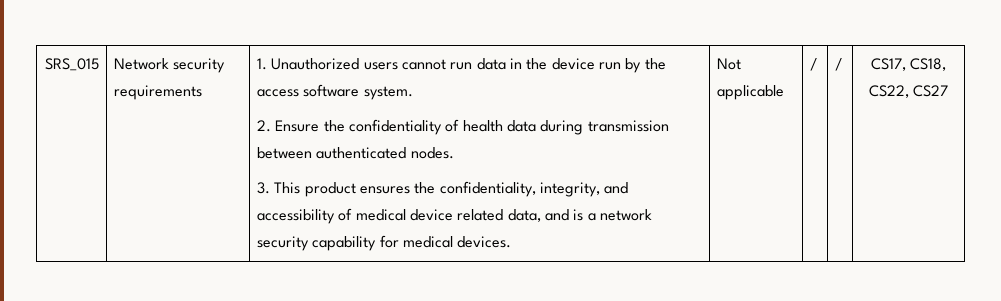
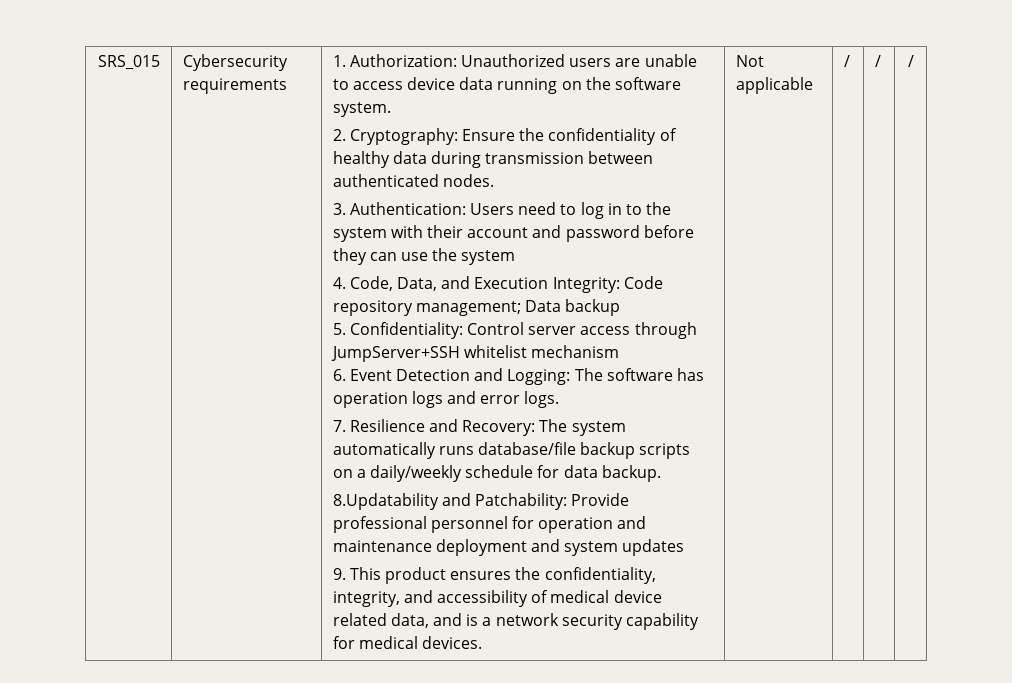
- Network security requirements
+ Cybersecurity requirements
- 1. Unauthorized users cannot run data in the device run by the access software system.
+ 1. Authorization: Unauthorized users are unable to access device data running on the software system.
- 2. Ensure the confidentiality of health data during transmission between authenticated nodes.
+ 2. Cryptography: Ensure the confidentiality of healthy data during transmission between authenticated nodes.
- 3. This product ensures the confidentiality, integrity, and accessibility of medical device related data, and is a network security capability for medical devices.
+ 3. Authentication: Users need to log in to the system with their account and password before they can use the system
+ 4. Code, Data, and Execution Integrity: Code repository management; Data backup
+ 5. Confidentiality: Control server access through JumpServer+SSH whitelist mechanism
+ 6. Event Detection and Logging: The software has operation logs and error logs.
+ 7. Resilience and Recovery: The system automatically runs database/file backup scripts on a daily/weekly schedule for data backup.
+ 8.Updatability and Patchability: Provide professional personnel for operation and maintenance deployment and system updates
+ 9. This product ensures the confidentiality, integrity, and accessibility of medical device related data, and is a network security capability for medical devices.
- / | / | CS17, CS18, CS22, CS27
+ / | / | /

